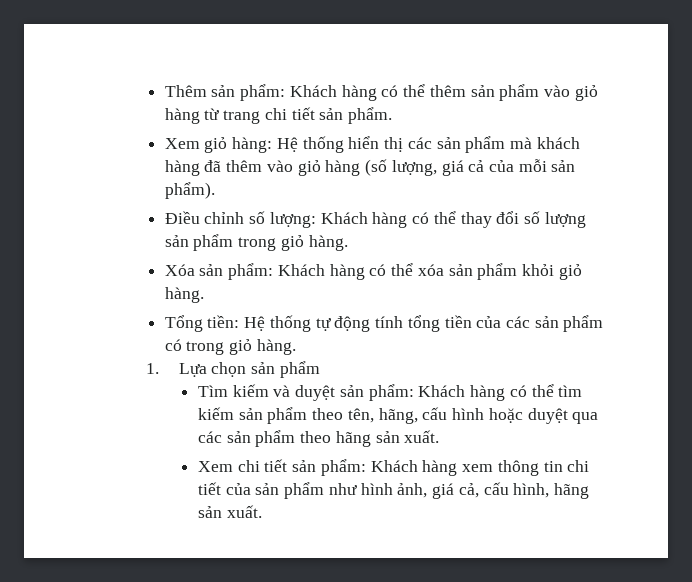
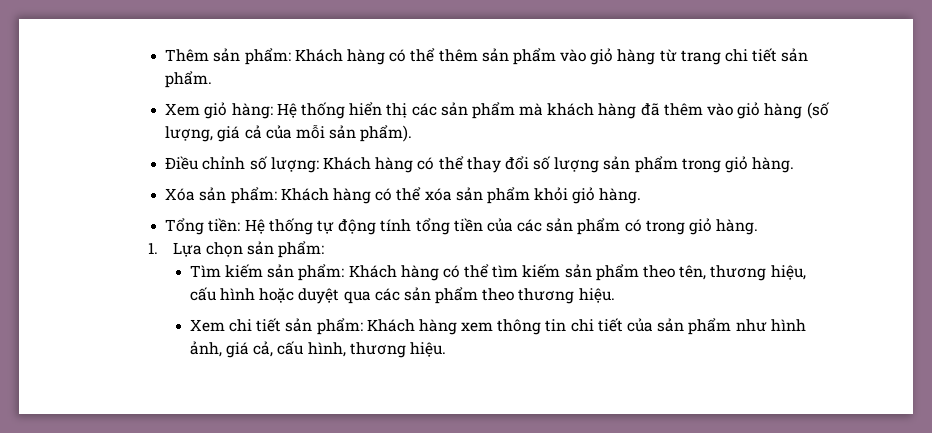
- 1. Lựa chọn sản phẩm
+ 1. Lựa chọn sản phẩm:
- Tìm kiếm và duyệt sản phẩm: Khách hàng có thể tìm kiếm sản phẩm theo tên, hãng, cấu hình hoặc duyệt qua các sản phẩm theo hãng sản xuất.
+ Tìm kiếm sản phẩm: Khách hàng có thể tìm kiếm sản phẩm theo tên, thương hiệu, cấu hình hoặc duyệt qua các sản phẩm theo thương hiệu.
- Xem chi tiết sản phẩm: Khách hàng xem thông tin chi tiết của sản phẩm như hình ảnh, giá cả, cấu hình, hãng sản xuất.
+ Xem chi tiết sản phẩm: Khách hàng xem thông tin chi tiết của sản phẩm như hình ảnh, giá cả, cấu hình, thương hiệu.

